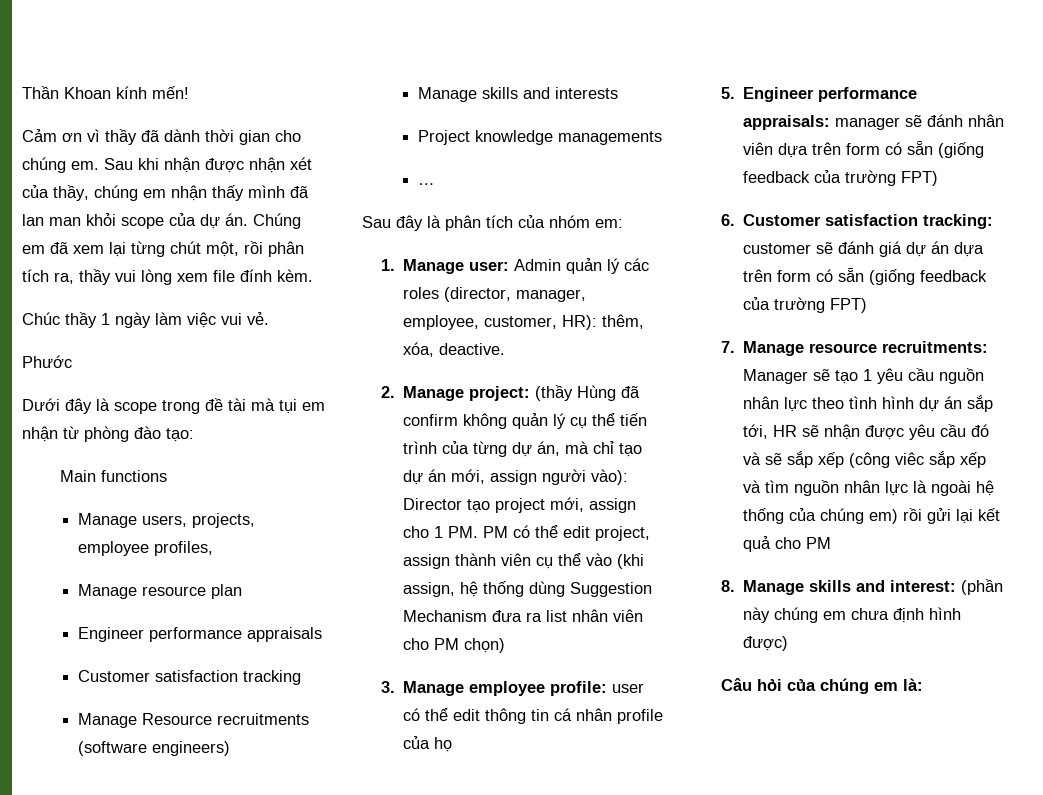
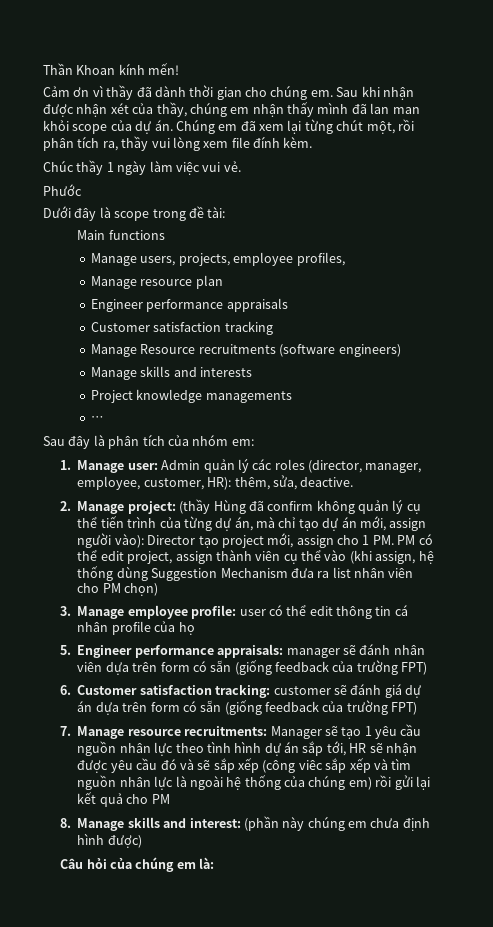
- Dưới đây là scope trong đề tài mà tụi em nhận từ phòng đào tạo:
+ Dưới đây là scope trong đề tài:
- 1. Manage user: Admin quản lý các roles (director, manager, employee, customer, HR): thêm, xóa, deactive.
+ 1. Manage user: Admin quản lý các roles (director, manager, employee, customer, HR): thêm, sửa, deactive.

